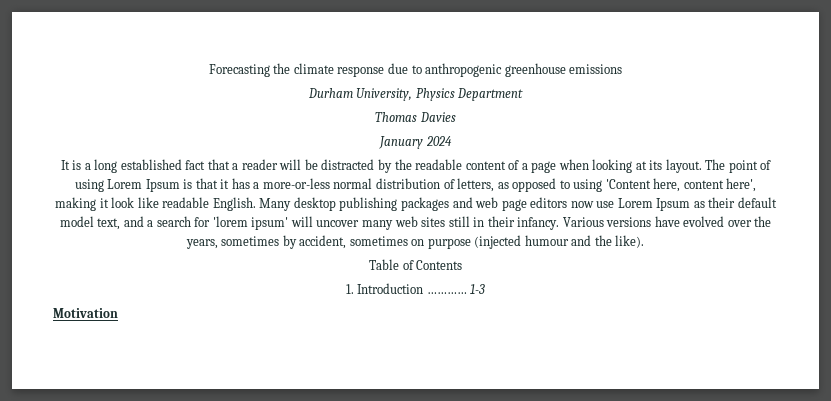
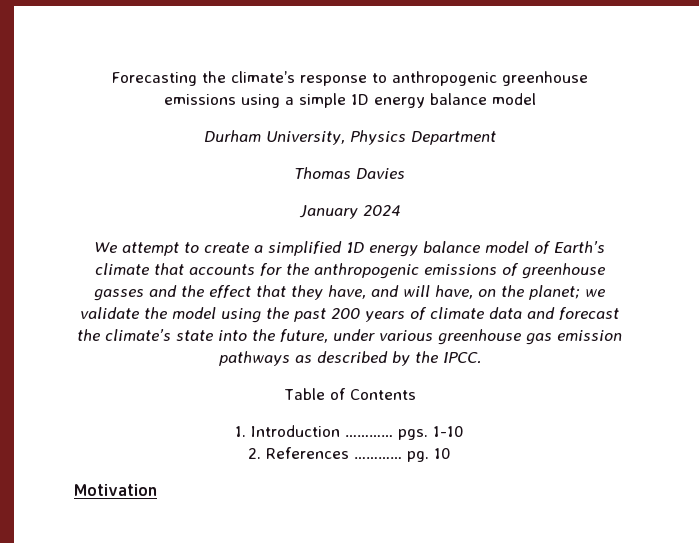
- Forecasting the climate response due to anthropogenic greenhouse emissions
+ Forecasting the climate’s response to anthropogenic greenhouse emissions using a simple 1D energy balance model
- It is a long established fact that a reader will be distracted by the readable content of a page when looking at its layout. The point of using Lorem Ipsum is that it has a more-or-less normal distribution of letters, as opposed to using 'Content here, content here', making it look like readable English. Many desktop publishing packages and web page editors now use Lorem Ipsum as their default model text, and a search for 'lorem ipsum' will uncover many web sites still in their infancy. Various versions have evolved over the years, sometimes by accident, sometimes on purpose (injected humour and the like).
+ We attempt to create a simplified 1D energy balance model of Earth’s climate that accounts for the anthropogenic emissions of greenhouse gasses and the effect that they have, and will have, on the planet; we validate the model using the past 200 years of climate data and forecast the climate’s state into the future, under various greenhouse gas emission pathways as described by the IPCC.
- 1. Introduction ………… 1-3
+ 1. Introduction ………… pgs. 1-10
+ 2. References ………… pg. 10

